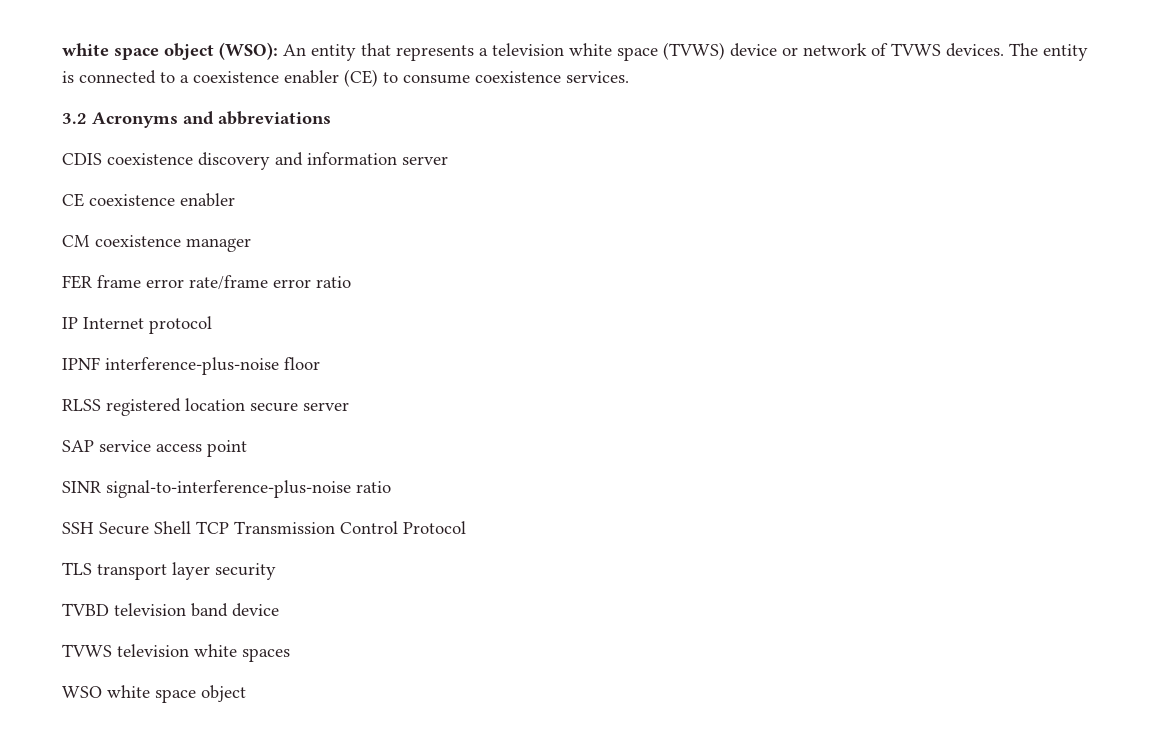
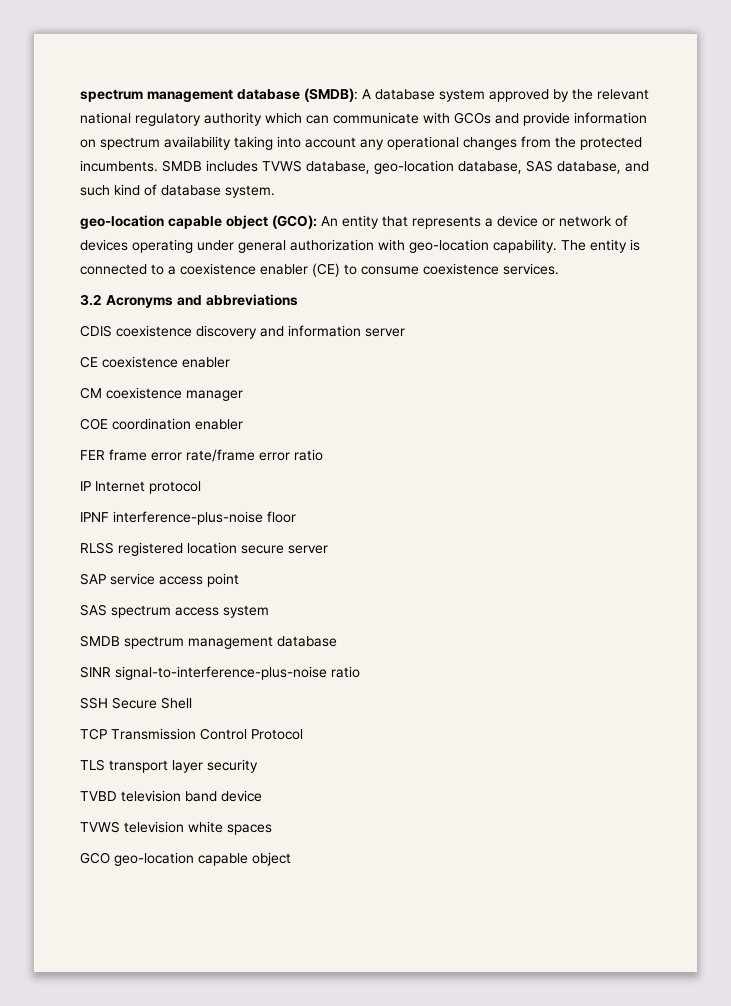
- white space object (WSO): An entity that represents a television white space (TVWS) device or network of TVWS devices.
+ spectrum management database (SMDB): A database system approved by the relevant national regulatory authority which can communicate with GCOs and provide information on spectrum availability taking into account any operational changes from the protected incumbents. SMDB includes TVWS database, geo-location database, SAS database, and such kind of database system.
+ geo-location capable object (GCO): An entity that represents a device or network of devices operating under general authorization with geo-location capability.
+ COE coordination enabler
+ SAS spectrum access system
+ SMDB spectrum management database
- SSH Secure Shell TCP Transmission Control Protocol
+ SSH Secure Shell
+ TCP Transmission Control Protocol
- WSO white space object
+ GCO geo-location capable object

